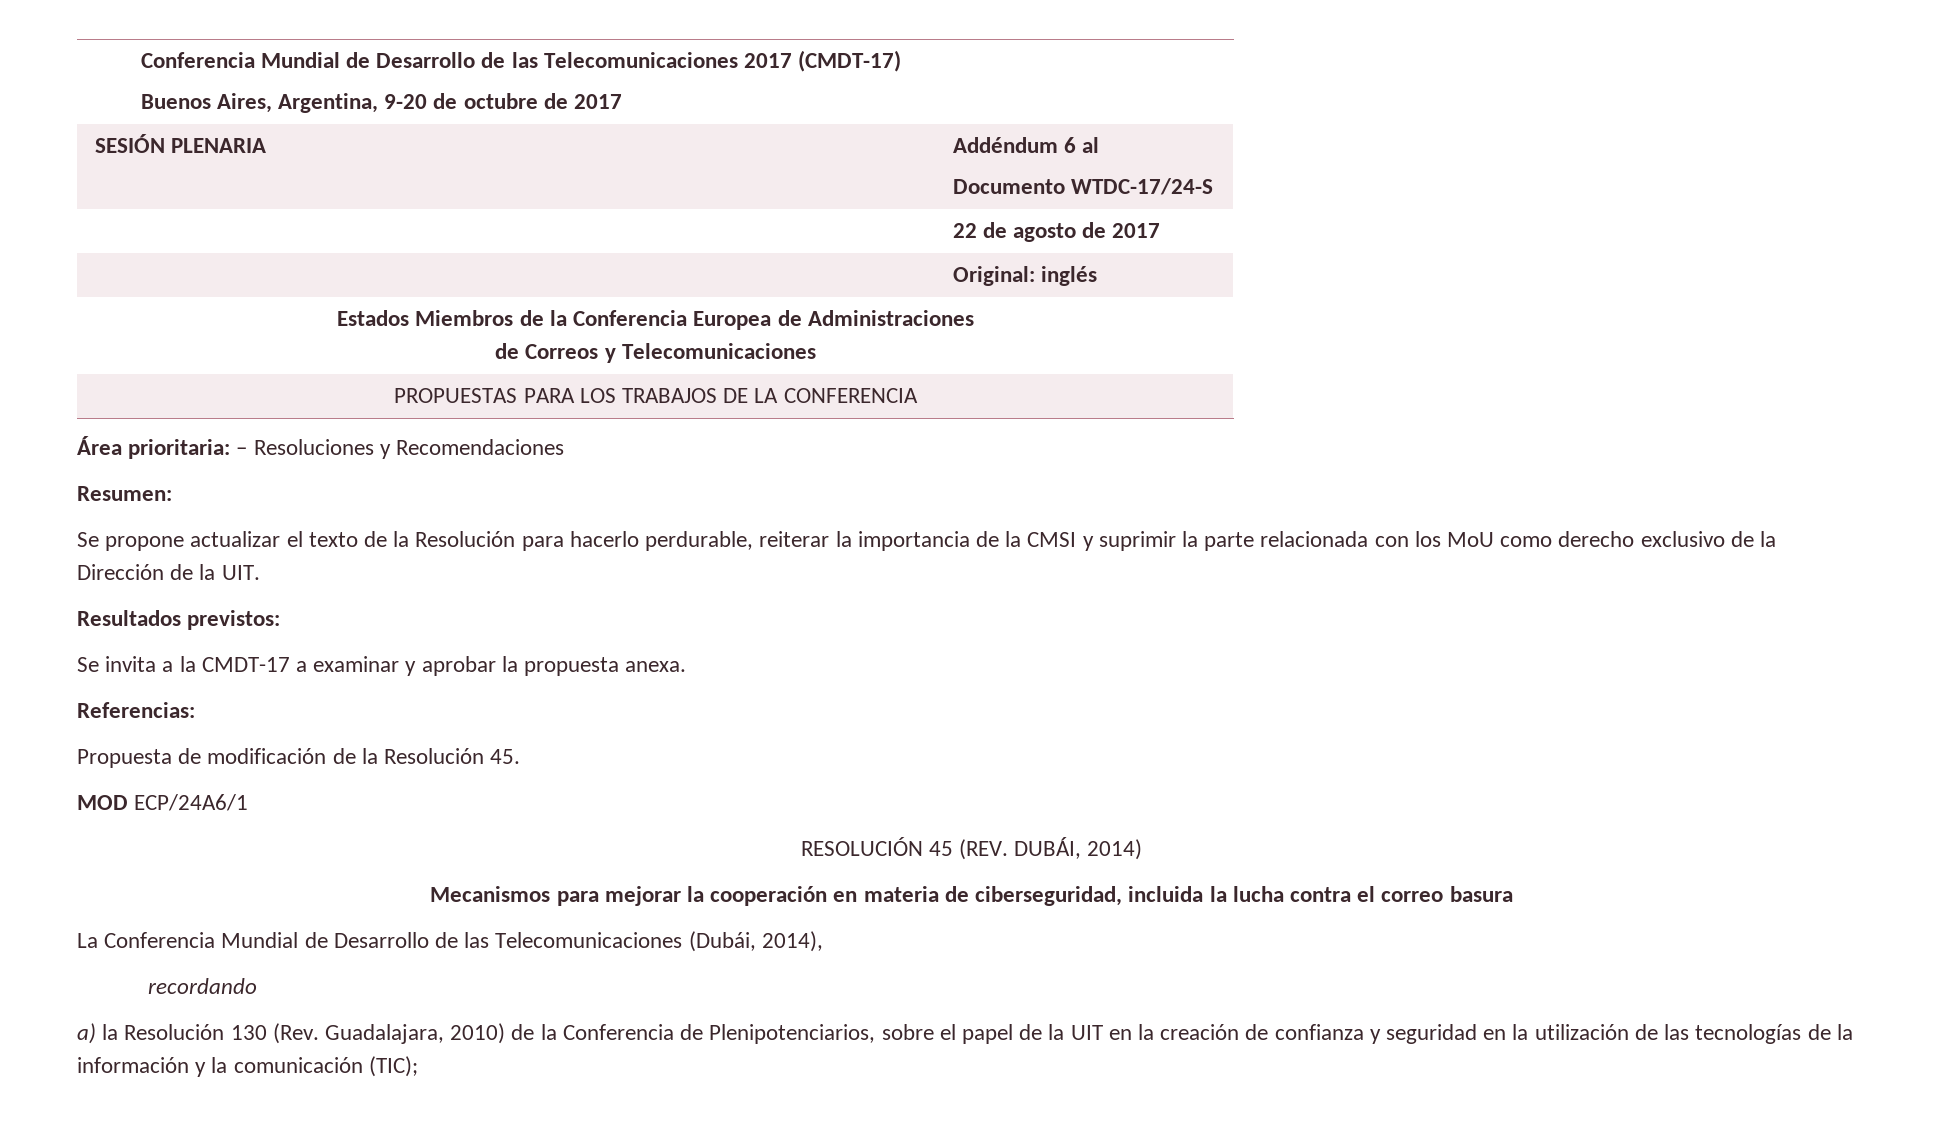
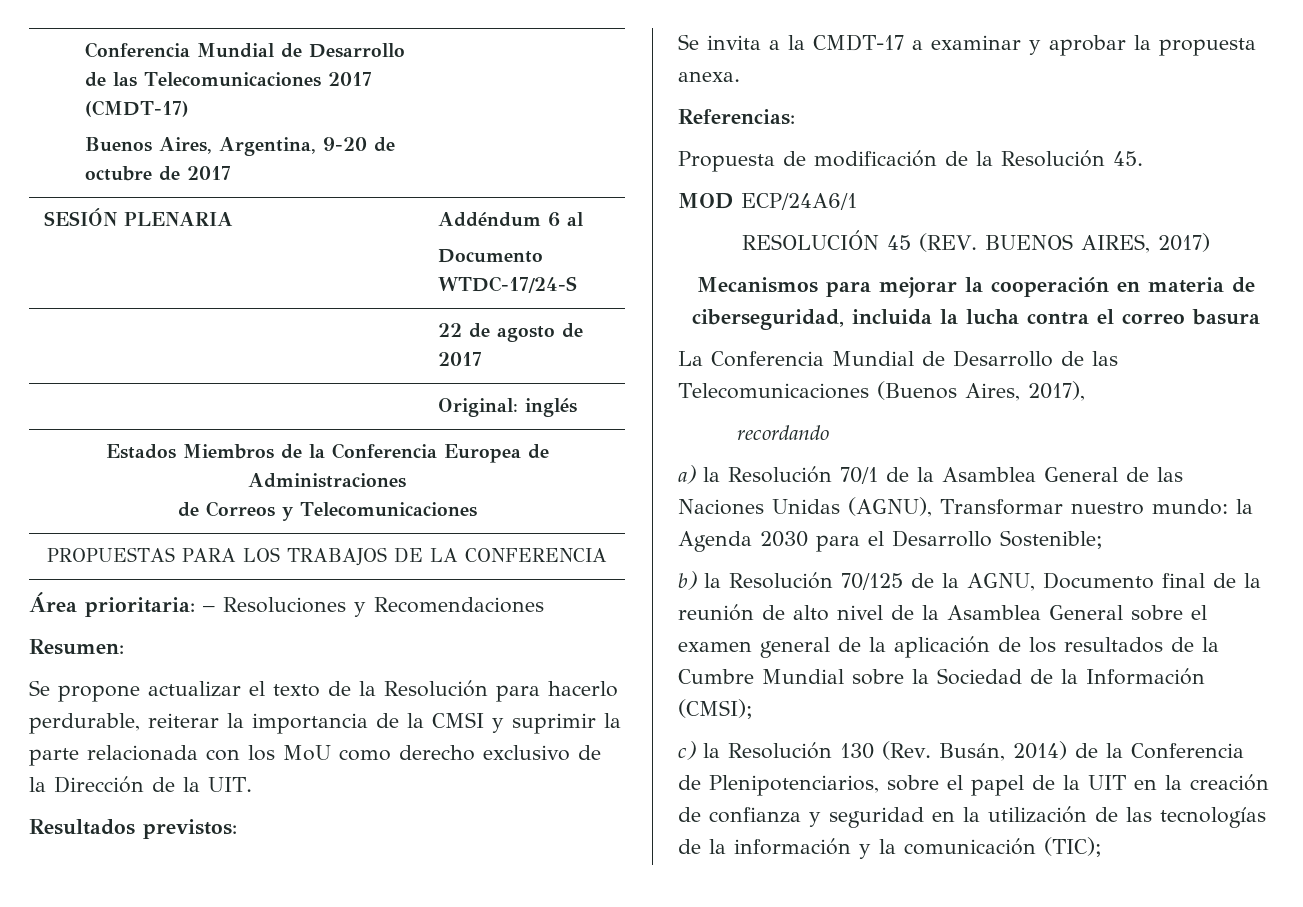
- RESOLUCIÓN 45 (REV. DUBÁI, 2014)
+ RESOLUCIÓN 45 (REV. BUENOS AIRES, 2017)
- La Conferencia Mundial de Desarrollo de las Telecomunicaciones (Dubái, 2014),
+ La Conferencia Mundial de Desarrollo de las Telecomunicaciones (Buenos Aires, 2017),
- a) la Resolución 130 (Rev. Guadalajara, 2010) de la Conferencia de Plenipotenciarios, sobre el papel de la UIT en la creación de confianza y seguridad en la utilización de las tecnologías de la información y la comunicación (TIC);
+ a) la Resolución 70/1 de la Asamblea General de las Naciones Unidas (AGNU), Transformar nuestro mundo: la Agenda 2030 para el Desarrollo Sostenible;
+ b) la Resolución 70/125 de la AGNU, Documento final de la reunión de alto nivel de la Asamblea General sobre el examen general de la aplicación de los resultados de la Cumbre Mundial sobre la Sociedad de la Información (CMSI);
+ c) la Resolución 130 (Rev. Busán, 2014) de la Conferencia de Plenipotenciarios, sobre el papel de la UIT en la creación de confianza y seguridad en la utilización de las tecnologías de la información y la comunicación (TIC);

